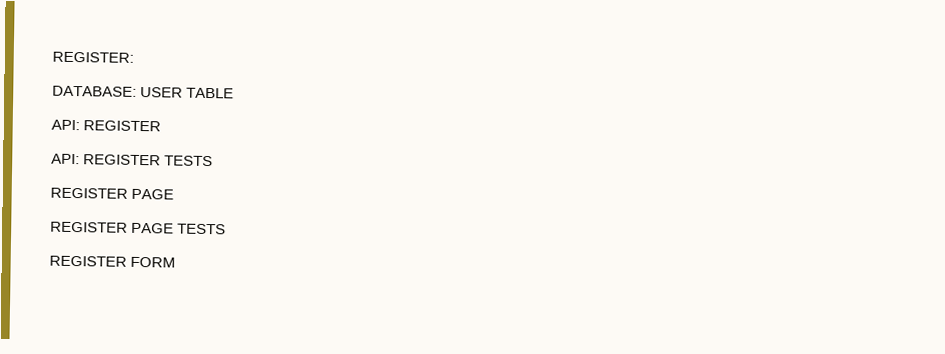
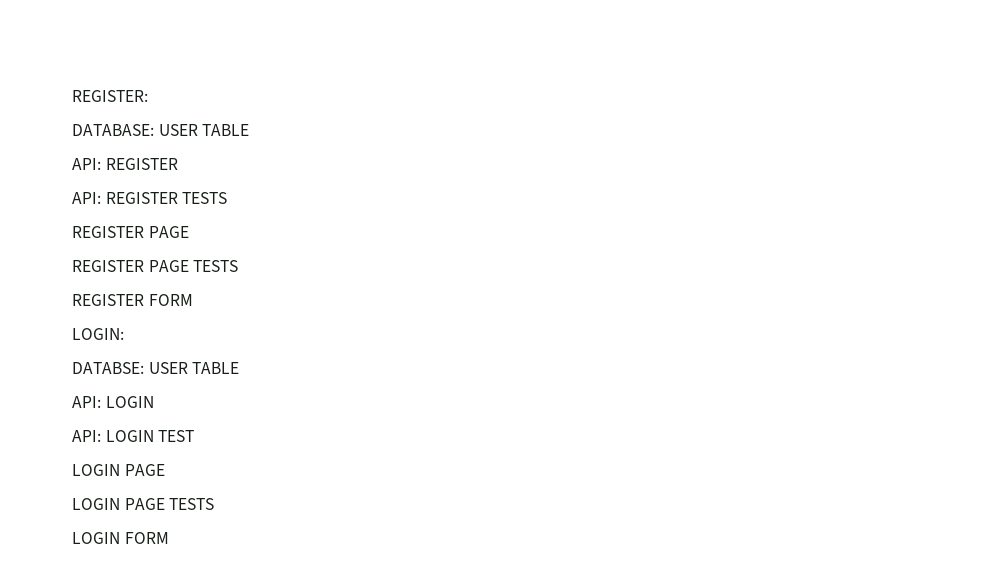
+ LOGIN:
+ DATABSE: USER TABLE
+ API: LOGIN
+ API: LOGIN TEST
+ LOGIN PAGE
+ LOGIN PAGE TESTS
+ LOGIN FORM

